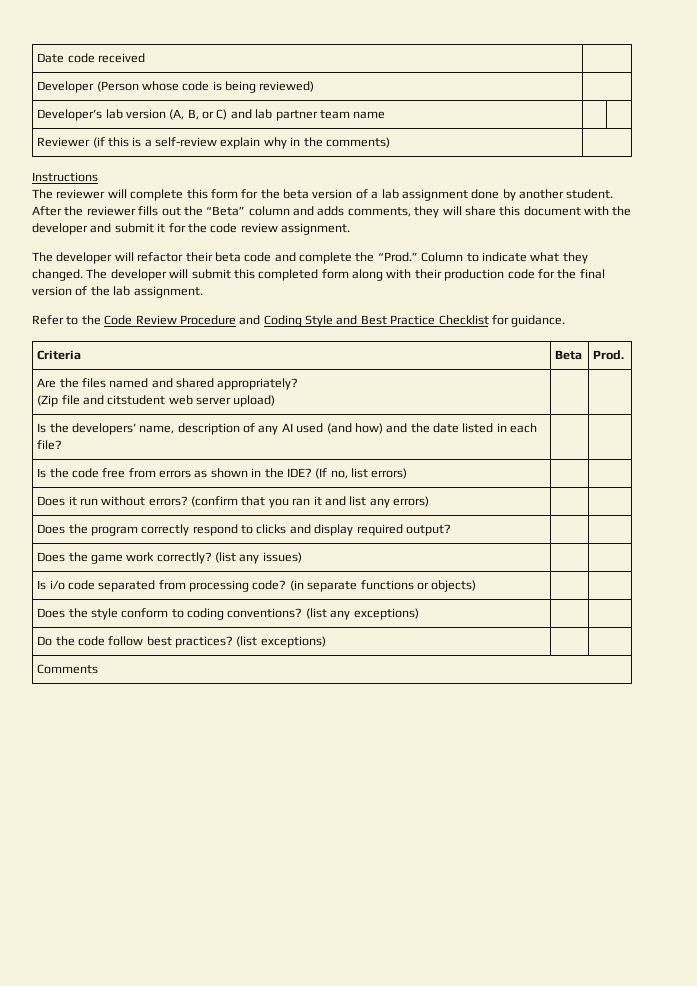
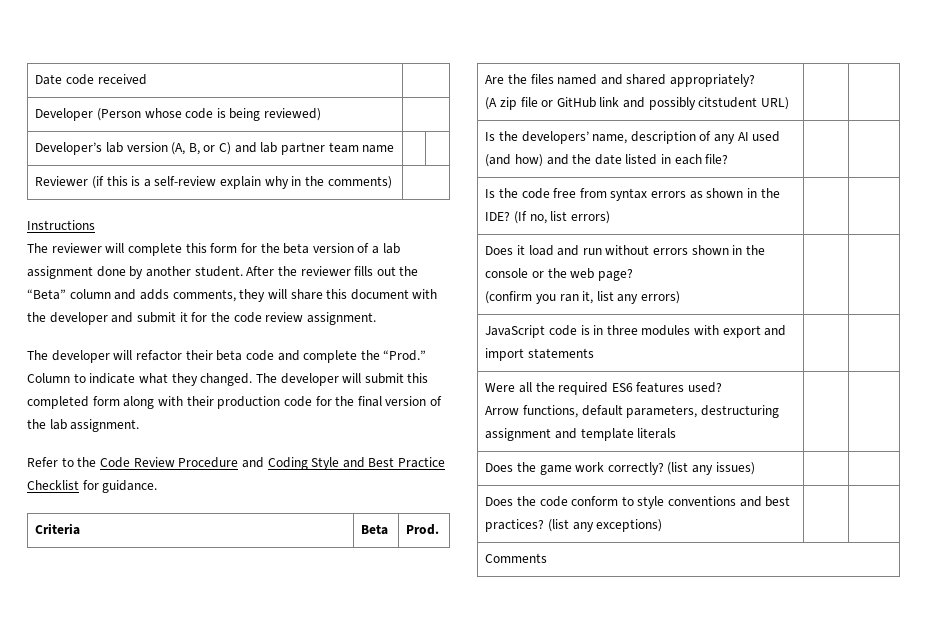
  Are the files named and shared appropriately?
- (Zip file and citstudent web server upload) | |
+ (A zip file or GitHub link and possibly citstudent URL) | |
- Is the code free from errors as shown in the IDE? (If no, list errors) | |
+ Is the code free from syntax errors as shown in the IDE? (If no, list errors) | |
- Does it run without errors? (confirm that you ran it and list any errors) | |
- Does the program correctly respond to clicks and display required output? | |
+ Does it load and run without errors shown in the console or the web page?
+ (confirm you ran it, list any errors) | |
+ JavaScript code is in three modules with export and import statements | |
+ Were all the required ES6 features used?
+ Arrow functions, default parameters, destructuring assignment and template literals | |
- Is i/o code separated from processing code? (in separate functions or objects) | |
- Does the style conform to coding conventions? (list any exceptions) | |
- Do the code follow best practices? (list exceptions) | |
+ Does the code conform to style conventions and best practices? (list any exceptions) | |

